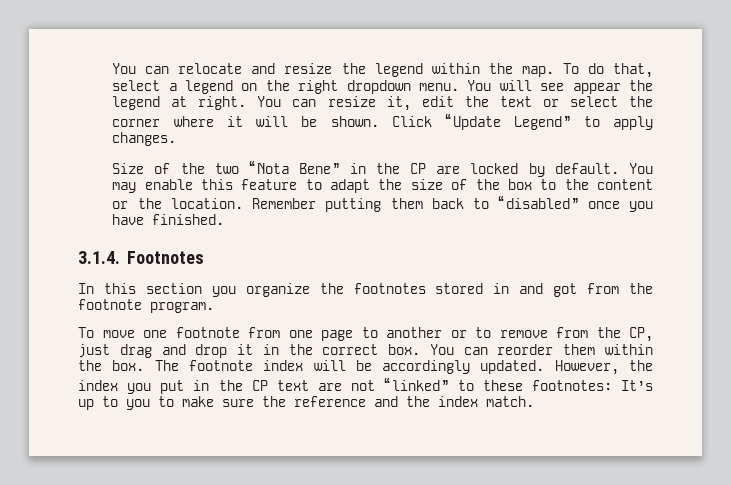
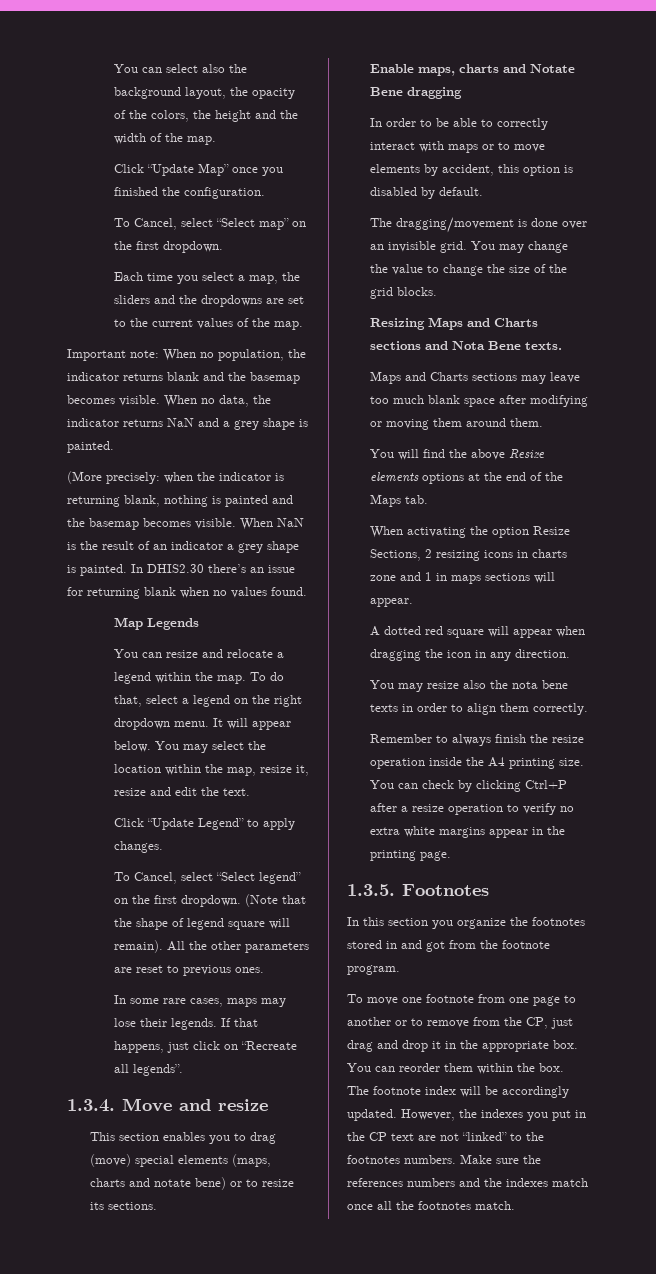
- You can relocate and resize the legend within the map.
+ You can select also the background layout, the opacity of the colors, the height and the width of the map.
+ Click “Update Map” once you finished the configuration.
+ To Cancel, select “Select map” on the first dropdown.
+ Each time you select a map, the sliders and the dropdowns are set to the current values of the map.
+ Important note: When no population, the indicator returns blank and the basemap becomes visible. When no data, the indicator returns NaN and a grey shape is painted.
+ (More precisely: when the indicator is returning blank, nothing is painted and the basemap becomes visible. When NaN is the result of an indicator a grey shape is painted. In DHIS2.30 there’s an issue for returning blank when no values found.
+ Map Legends
+ You can resize and relocate a legend within the map.
- You will see appear the legend at right. You can resize it, edit the text or select the corner where it will be shown. Click “Update Legend” to apply changes.
+ It will appear below. You may select the location within the map, resize it, resize and edit the text.
+ Click “Update Legend” to apply changes.
- Size of the two “Nota Bene” in the CP are locked by default. You may enable this feature to adapt the size of the box to the content or the location. Remember putting them back to “disabled” once you have finished.
- 3.1.4. Footnotes
+ To Cancel, select “Select legend” on the first dropdown. (Note that the shape of legend square will remain). All the other parameters are reset to previous ones.
+ In some rare cases, maps may lose their legends. If that happens, just click on “Recreate all legends”.
+ 1.3.4. Move and resize
+ This section enables you to drag (move) special elements (maps, charts and notate bene) or to resize its sections.
+ Enable maps, charts and Notate Bene dragging
+ In order to be able to correctly interact with maps or to move elements by accident, this option is disabled by default.
+ The dragging/movement is done over an invisible grid. You may change the value to change the size of the grid blocks.
+ Resizing Maps and Charts sections and Nota Bene texts.
+ Maps and Charts sections may leave too much blank space after modifying or moving them around them.
+ You will find the above Resize elements options at the end of the Maps tab.
+ When activating the option Resize Sections, 2 resizing icons in charts zone and 1 in maps sections will appear.
+ A dotted red square will appear when dragging the icon in any direction.
+ You may resize also the nota bene texts in order to align them correctly.
+ Remember to always finish the resize operation inside the A4 printing size. You can check by clicking Ctrl+P after a resize operation to verify no extra white margins appear in the printing page.
+ 1.3.5. Footnotes
- To move one footnote from one page to another or to remove from the CP, just drag and drop it in the correct box.
+ To move one footnote from one page to another or to remove from the CP, just drag and drop it in the appropriate box.
- However, the index you put in the CP text are not “linked” to these footnotes: It’s up to you to make sure the reference and the index match.
+ However, the indexes you put in the CP text are not “linked” to the footnotes numbers. Make sure the references numbers and the indexes match once all the footnotes match.

